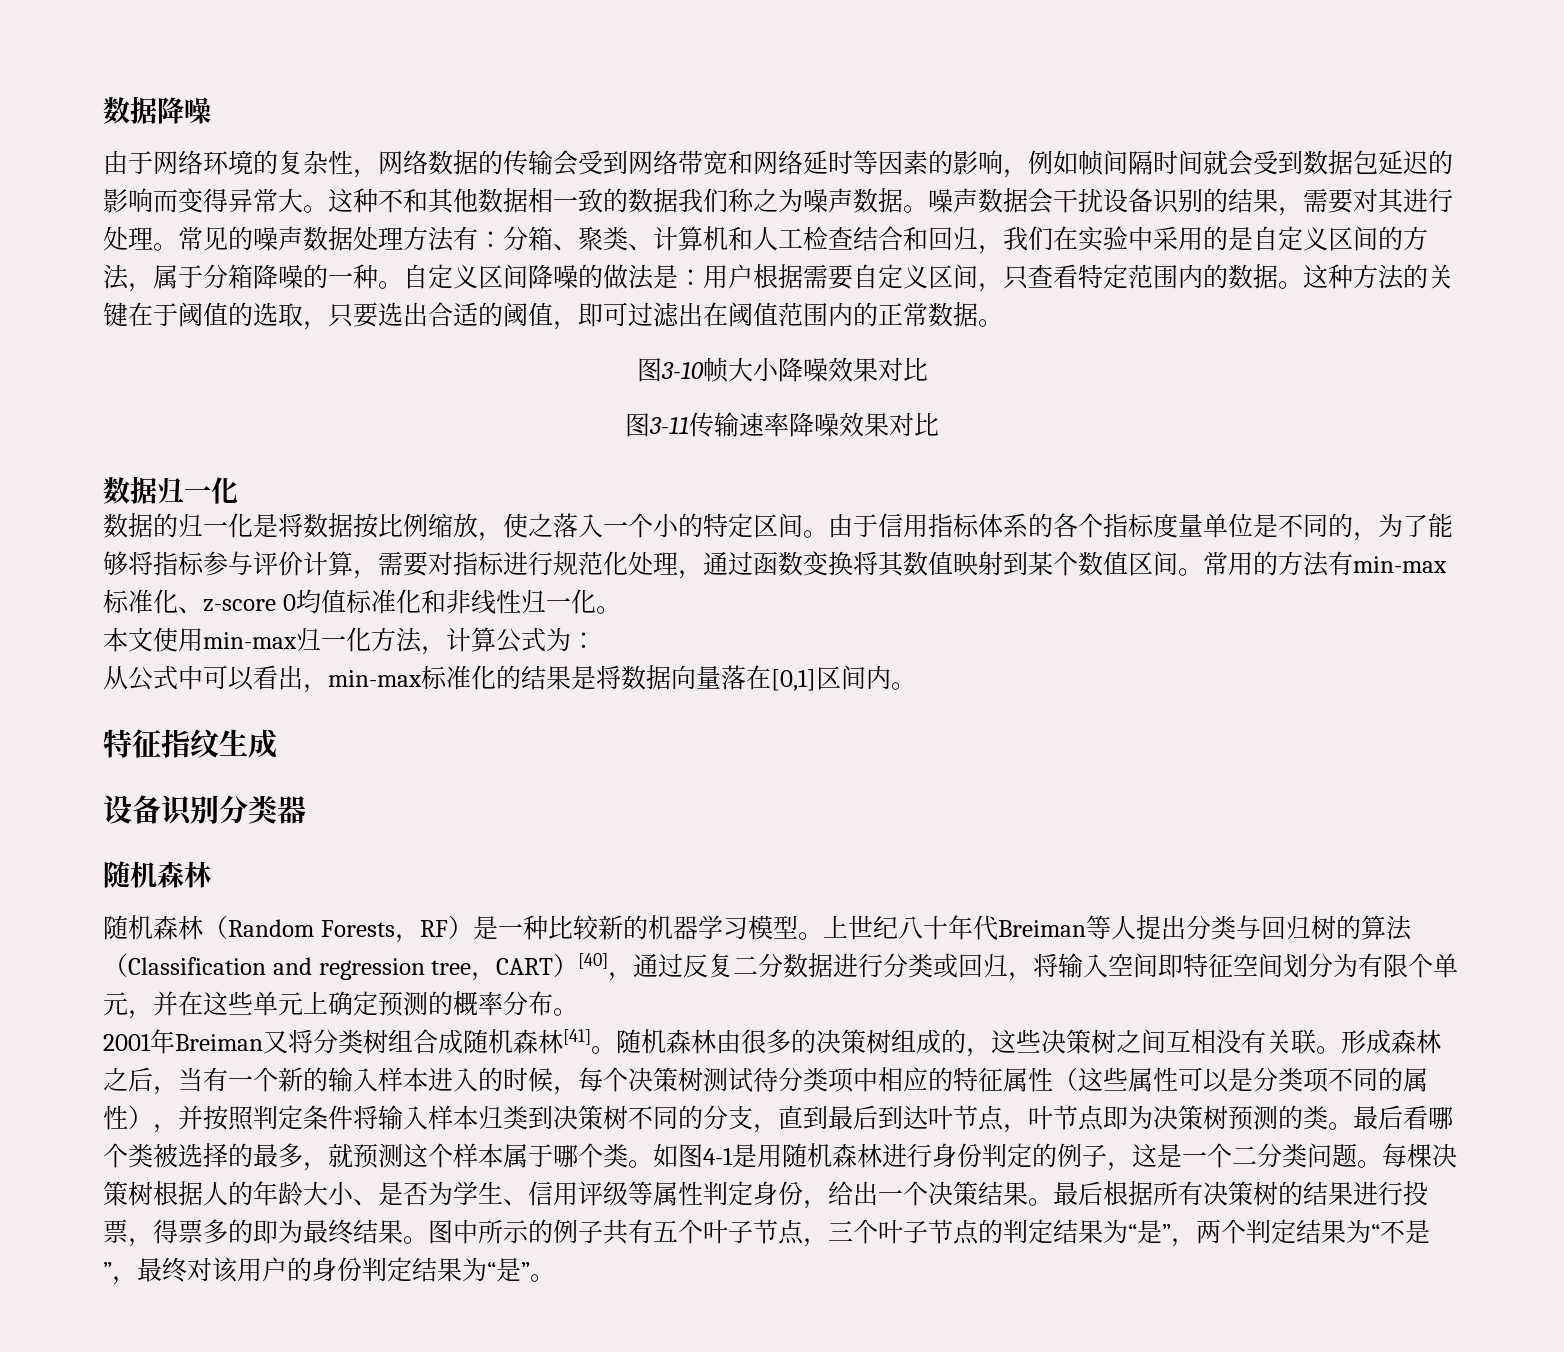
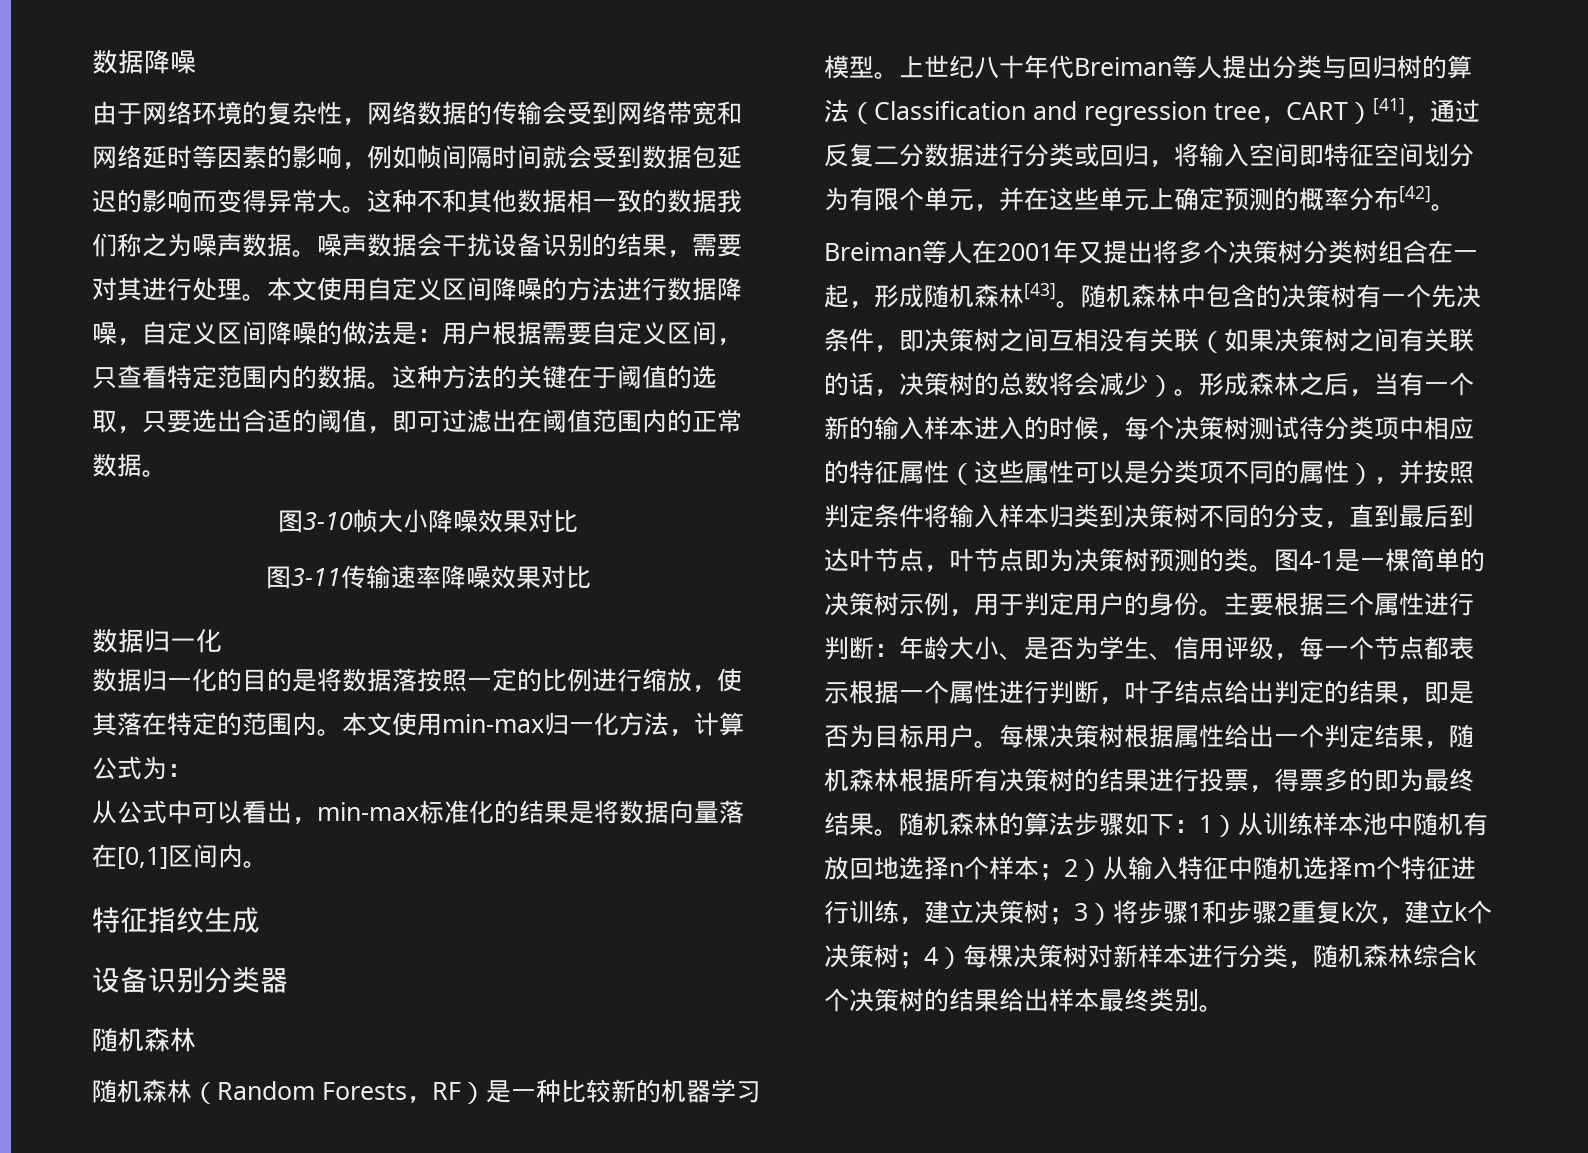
- 常见的噪声数据处理方法有：分箱、聚类、计算机和人工检查结合和回归，我们在实验中采用的是自定义区间的方法，属于分箱降噪的一种。自定义区间降噪的做法是：用户根据需要自定义区间，只查看特定范围内的数据。
+ 本文使用自定义区间降噪的方法进行数据降噪，自定义区间降噪的做法是：用户根据需要自定义区间，只查看特定范围内的数据。
- 数据的归一化是将数据按比例缩放，使之落入一个小的特定区间。由于信用指标体系的各个指标度量单位是不同的，为了能够将指标参与评价计算，需要对指标进行规范化处理，通过函数变换将其数值映射到某个数值区间。常用的方法有min-max标准化、z-score 0均值标准化和非线性归一化。
- 本文使用min-max归一化方法，计算公式为：
+ 数据归一化的目的是将数据落按照一定的比例进行缩放，使其落在特定的范围内。本文使用min-max归一化方法，计算公式为：
- 上世纪八十年代Breiman等人提出分类与回归树的算法（Classification and regression tree，CART）[40]，通过反复二分数据进行分类或回归，将输入空间即特征空间划分为有限个单元，并在这些单元上确定预测的概率分布。
- 2001年Breiman又将分类树组合成随机森林[41]。随机森林由很多的决策树组成的，这些决策树之间互相没有关联。
+ 上世纪八十年代Breiman等人提出分类与回归树的算法（Classification and regression tree，CART）[41]，通过反复二分数据进行分类或回归，将输入空间即特征空间划分为有限个单元，并在这些单元上确定预测的概率分布[42]。
+ Breiman等人在2001年又提出将多个决策树分类树组合在一起，形成随机森林[43]。随机森林中包含的决策树有一个先决条件，即决策树之间互相没有关联（如果决策树之间有关联的话，决策树的总数将会减少）。
- 最后看哪个类被选择的最多，就预测这个样本属于哪个类。如图4-1是用随机森林进行身份判定的例子，这是一个二分类问题。每棵决策树根据人的年龄大小、是否为学生、信用评级等属性判定身份，给出一个决策结果。最后根据所有决策树的结果进行投票，得票多的即为最终结果。
+ 图4-1是一棵简单的决策树示例，用于判定用户的身份。主要根据三个属性进行判断：年龄大小、是否为学生、信用评级，每一个节点都表示根据一个属性进行判断，叶子结点给出判定的结果，即是否为目标用户。每棵决策树根据属性给出一个判定结果，随机森林根据所有决策树的结果进行投票，得票多的即为最终结果。
- 图中所示的例子共有五个叶子节点，三个叶子节点的判定结果为“是”，两个判定结果为“不是”，最终对该用户的身份判定结果为“是”。
+ 随机森林的算法步骤如下：1）从训练样本池中随机有放回地选择n个样本；2）从输入特征中随机选择m个特征进行训练，建立决策树；3）将步骤1和步骤2重复k次，建立k个决策树；4）每棵决策树对新样本进行分类，随机森林综合k个决策树的结果给出样本最终类别。

